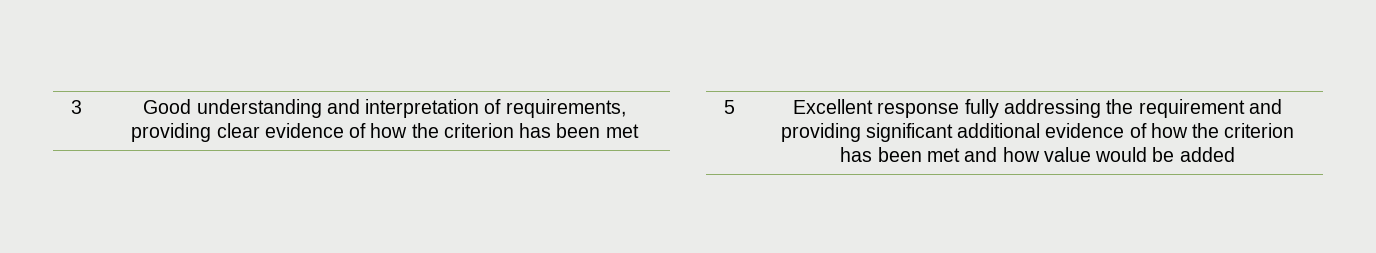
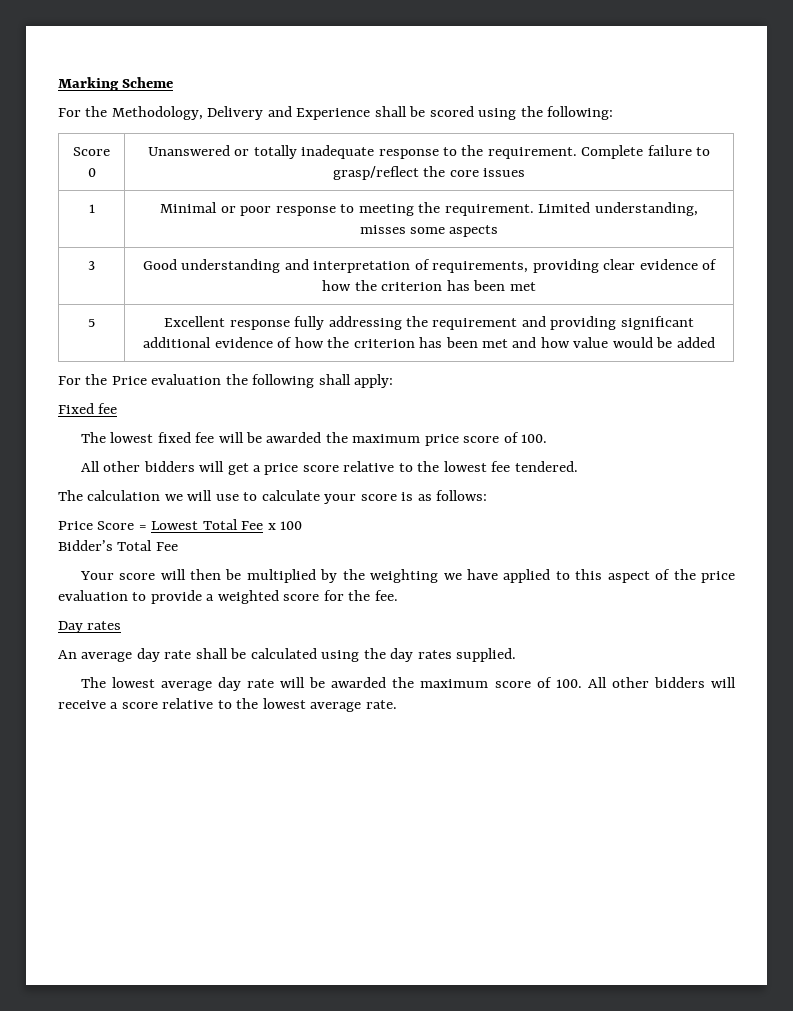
+ Marking Scheme
+ For the Methodology, Delivery and Experience shall be scored using the following:
+ Score 0 | Unanswered or totally inadequate response to the requirement. Complete failure to grasp/reflect the core issues
+ 1 | Minimal or poor response to meeting the requirement. Limited understanding, misses some aspects
+ For the Price evaluation the following shall apply:
+ Fixed fee
+ The lowest fixed fee will be awarded the maximum price score of 100.
+ All other bidders will get a price score relative to the lowest fee tendered.
+ The calculation we will use to calculate your score is as follows:
+ Price Score = Lowest Total Fee x 100
+ Bidder’s Total Fee
+ Your score will then be multiplied by the weighting we have applied to this aspect of the price evaluation to provide a weighted score for the fee.
+ Day rates
+ An average day rate shall be calculated using the day rates supplied.
+ The lowest average day rate will be awarded the maximum score of 100. All other bidders will receive a score relative to the lowest average rate.

